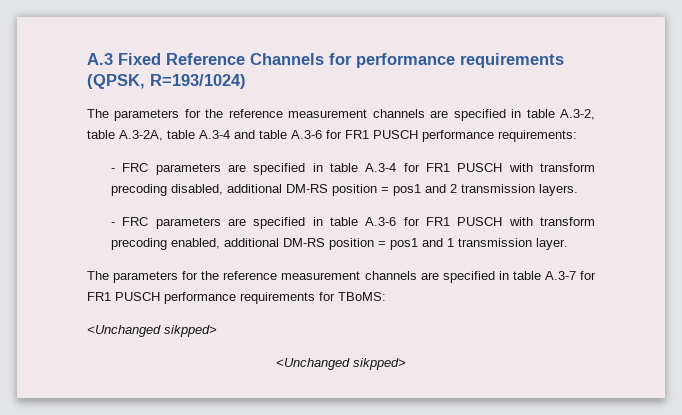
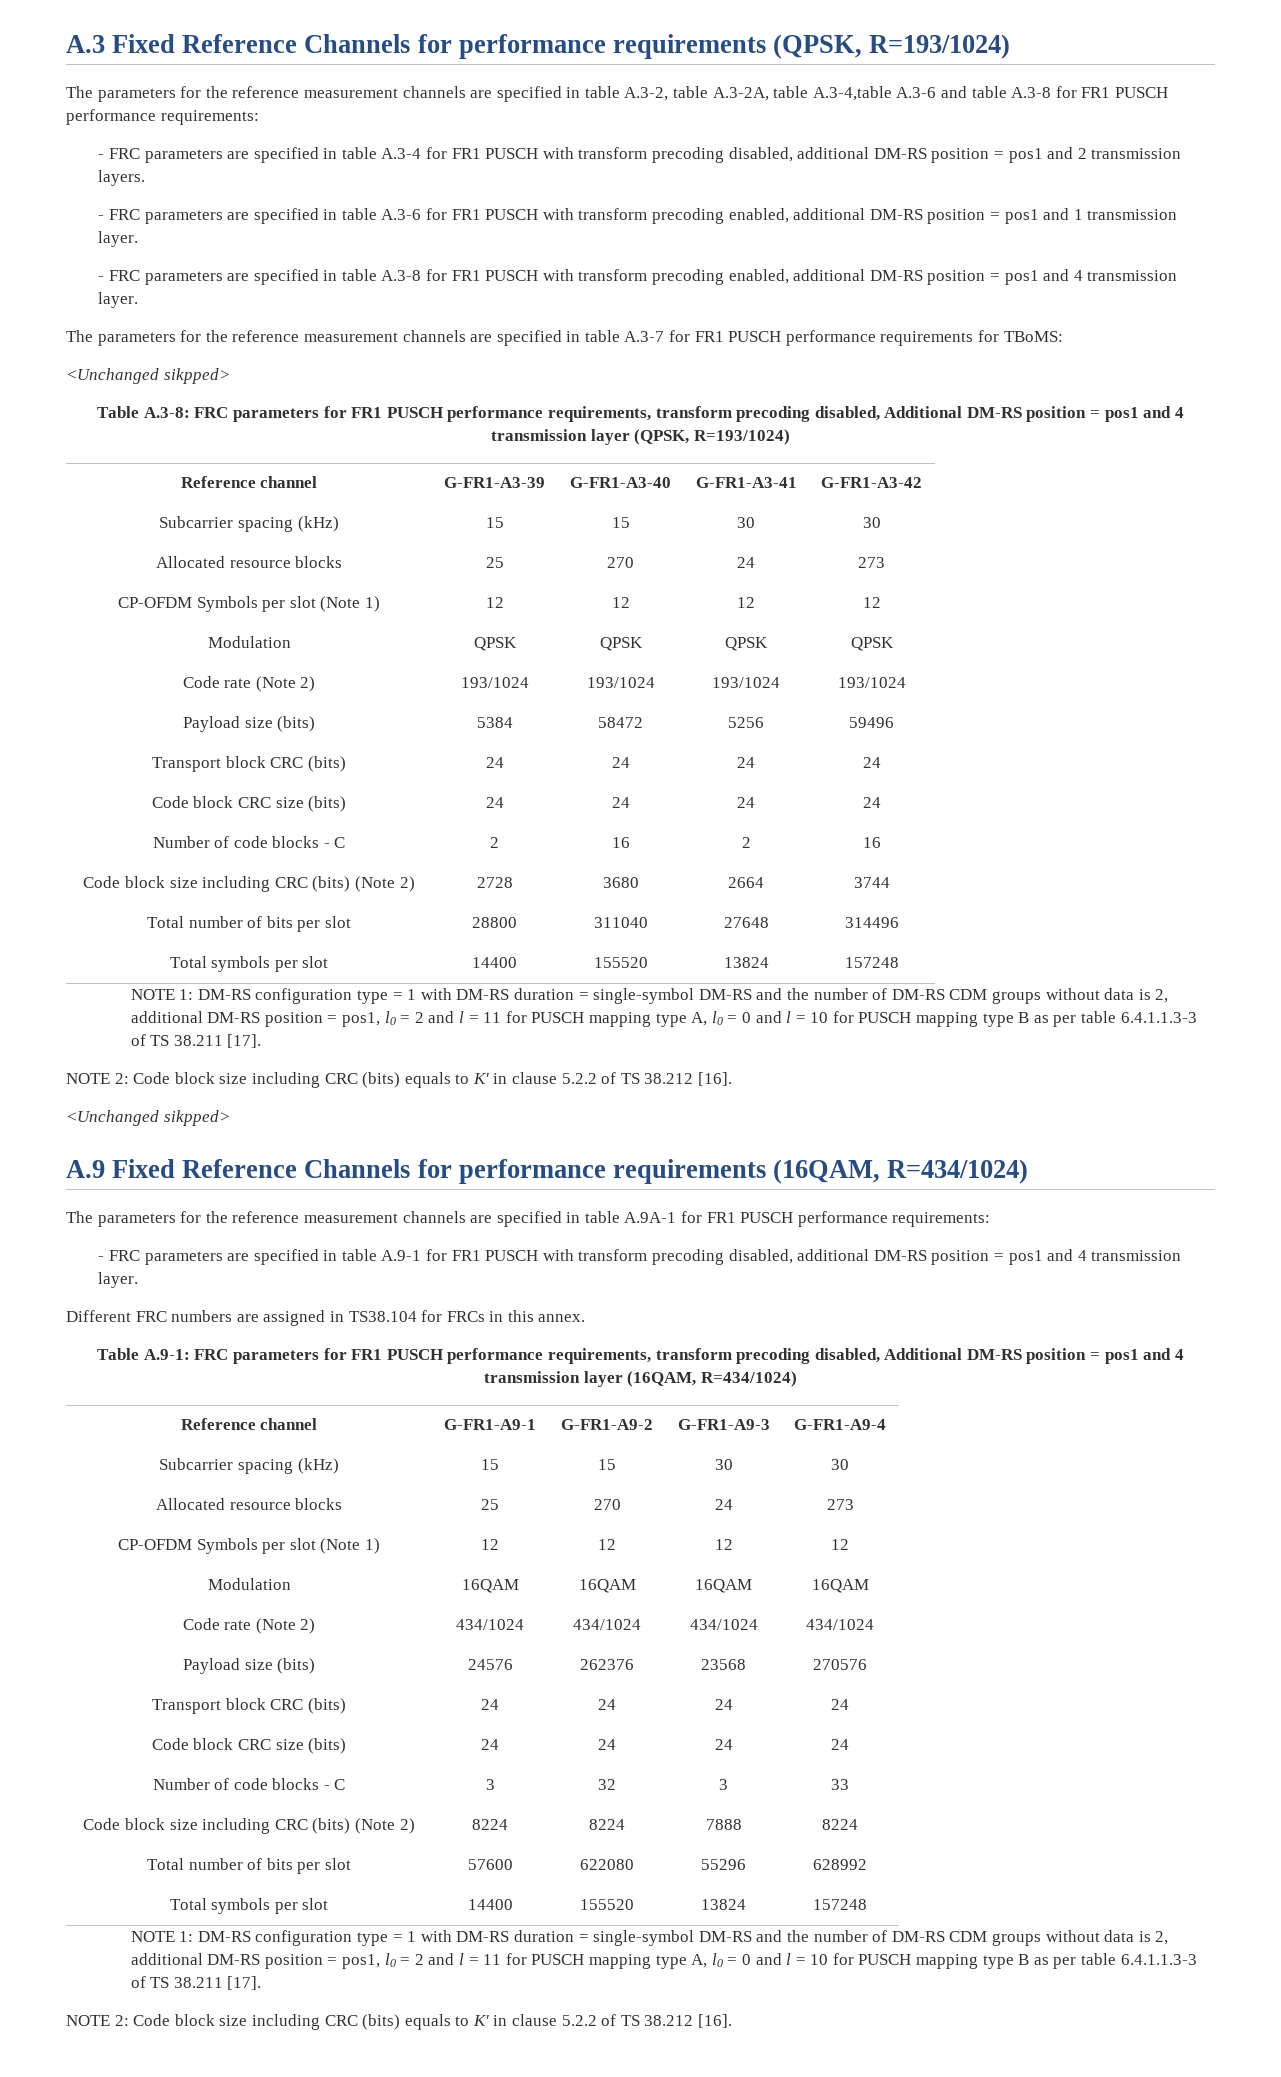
- The parameters for the reference measurement channels are specified in table A.3-2, table A.3-2A, table A.3-4 and table A.3-6 for FR1 PUSCH performance requirements:
+ The parameters for the reference measurement channels are specified in table A.3-2, table A.3-2A, table A.3-4,table A.3-6 and table A.3-8 for FR1 PUSCH performance requirements:
+ - FRC parameters are specified in table A.3-8 for FR1 PUSCH with transform precoding enabled, additional DM-RS position = pos1 and 4 transmission layer.
  The parameters for the reference measurement channels are specified in table A.3-7 for FR1 PUSCH performance requirements for TBoMS:
  <Unchanged sikpped>
+ Table A.3-8: FRC parameters for FR1 PUSCH performance requirements, transform precoding disabled, Additional DM-RS position = pos1 and 4 transmission layer (QPSK, R=193/1024)
+ Reference channel | G-FR1-A3-39 | G-FR1-A3-40 | G-FR1-A3-41 | G-FR1-A3-42
+ Subcarrier spacing (kHz) | 15 | 15 | 30 | 30
+ Allocated resource blocks | 25 | 270 | 24 | 273
+ CP-OFDM Symbols per slot (Note 1) | 12 | 12 | 12 | 12
+ Modulation | QPSK | QPSK | QPSK | QPSK
+ Code rate (Note 2) | 193/1024 | 193/1024 | 193/1024 | 193/1024
+ Payload size (bits) | 5384 | 58472 | 5256 | 59496
+ Transport block CRC (bits) | 24 | 24 | 24 | 24
+ Code block CRC size (bits) | 24 | 24 | 24 | 24
+ Number of code blocks - C | 2 | 16 | 2 | 16
+ Code block size including CRC (bits) (Note 2) | 2728 | 3680 | 2664 | 3744
+ Total number of bits per slot | 28800 | 311040 | 27648 | 314496
+ Total symbols per slot | 14400 | 155520 | 13824 | 157248
+ NOTE 1: DM-RS configuration type = 1 with DM-RS duration = single-symbol DM-RS and the number of DM-RS CDM groups without data is 2, additional DM-RS position = pos1, l0 = 2 and l = 11 for PUSCH mapping type A, l0 = 0 and l = 10 for PUSCH mapping type B as per table 6.4.1.1.3-3 of TS 38.211 [17].
+ NOTE 2: Code block size including CRC (bits) equals to K' in clause 5.2.2 of TS 38.212 [16].
  <Unchanged sikpped>
+ A.9 Fixed Reference Channels for performance requirements (16QAM, R=434/1024)
+ The parameters for the reference measurement channels are specified in table A.9A-1 for FR1 PUSCH performance requirements:
+ - FRC parameters are specified in table A.9-1 for FR1 PUSCH with transform precoding disabled, additional DM-RS position = pos1 and 4 transmission layer.
+ Different FRC numbers are assigned in TS38.104 for FRCs in this annex.
+ Table A.9-1: FRC parameters for FR1 PUSCH performance requirements, transform precoding disabled, Additional DM-RS position = pos1 and 4 transmission layer (16QAM, R=434/1024)
+ Reference channel | G-FR1-A9-1 | G-FR1-A9-2 | G-FR1-A9-3 | G-FR1-A9-4
+ Subcarrier spacing (kHz) | 15 | 15 | 30 | 30
+ Allocated resource blocks | 25 | 270 | 24 | 273
+ CP-OFDM Symbols per slot (Note 1) | 12 | 12 | 12 | 12
+ Modulation | 16QAM | 16QAM | 16QAM | 16QAM
+ Code rate (Note 2) | 434/1024 | 434/1024 | 434/1024 | 434/1024
+ Payload size (bits) | 24576 | 262376 | 23568 | 270576
+ Transport block CRC (bits) | 24 | 24 | 24 | 24
+ Code block CRC size (bits) | 24 | 24 | 24 | 24
+ Number of code blocks - C | 3 | 32 | 3 | 33
+ Code block size including CRC (bits) (Note 2) | 8224 | 8224 | 7888 | 8224
+ Total number of bits per slot | 57600 | 622080 | 55296 | 628992
+ Total symbols per slot | 14400 | 155520 | 13824 | 157248
+ NOTE 1: DM-RS configuration type = 1 with DM-RS duration = single-symbol DM-RS and the number of DM-RS CDM groups without data is 2, additional DM-RS position = pos1, l0 = 2 and l = 11 for PUSCH mapping type A, l0 = 0 and l = 10 for PUSCH mapping type B as per table 6.4.1.1.3-3 of TS 38.211 [17].
+ NOTE 2: Code block size including CRC (bits) equals to K' in clause 5.2.2 of TS 38.212 [16].

